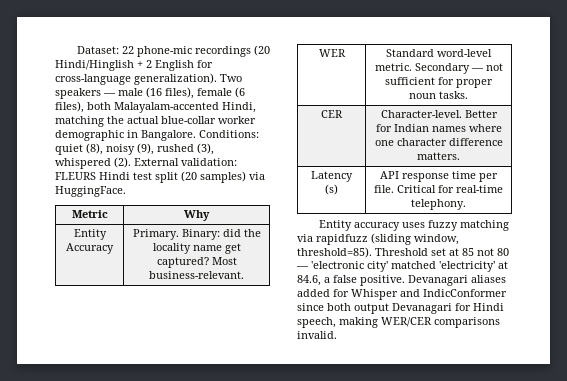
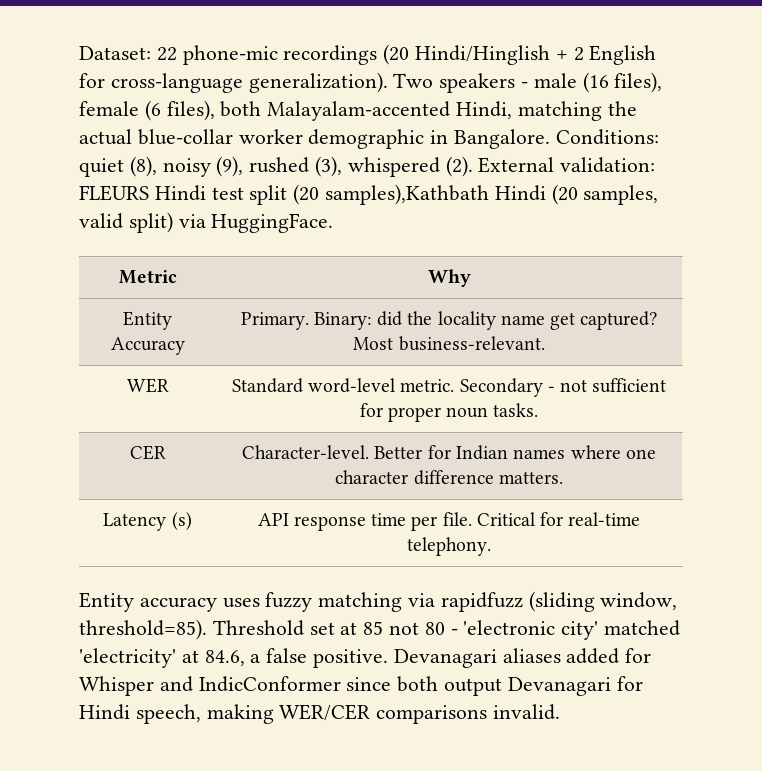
- Two speakers — male (16 files), female (6 files), both Malayalam-accented Hindi, matching the actual blue-collar worker demographic in Bangalore.
+ Two speakers - male (16 files), female (6 files), both Malayalam-accented Hindi, matching the actual blue-collar worker demographic in Bangalore.
- External validation: FLEURS Hindi test split (20 samples) via HuggingFace.
+ External validation: FLEURS Hindi test split (20 samples),Kathbath Hindi (20 samples, valid split) via HuggingFace.
- WER | Standard word-level metric. Secondary — not sufficient for proper noun tasks.
+ WER | Standard word-level metric. Secondary - not sufficient for proper noun tasks.
- Threshold set at 85 not 80 — 'electronic city' matched 'electricity' at 84.6, a false positive.
+ Threshold set at 85 not 80 - 'electronic city' matched 'electricity' at 84.6, a false positive.

